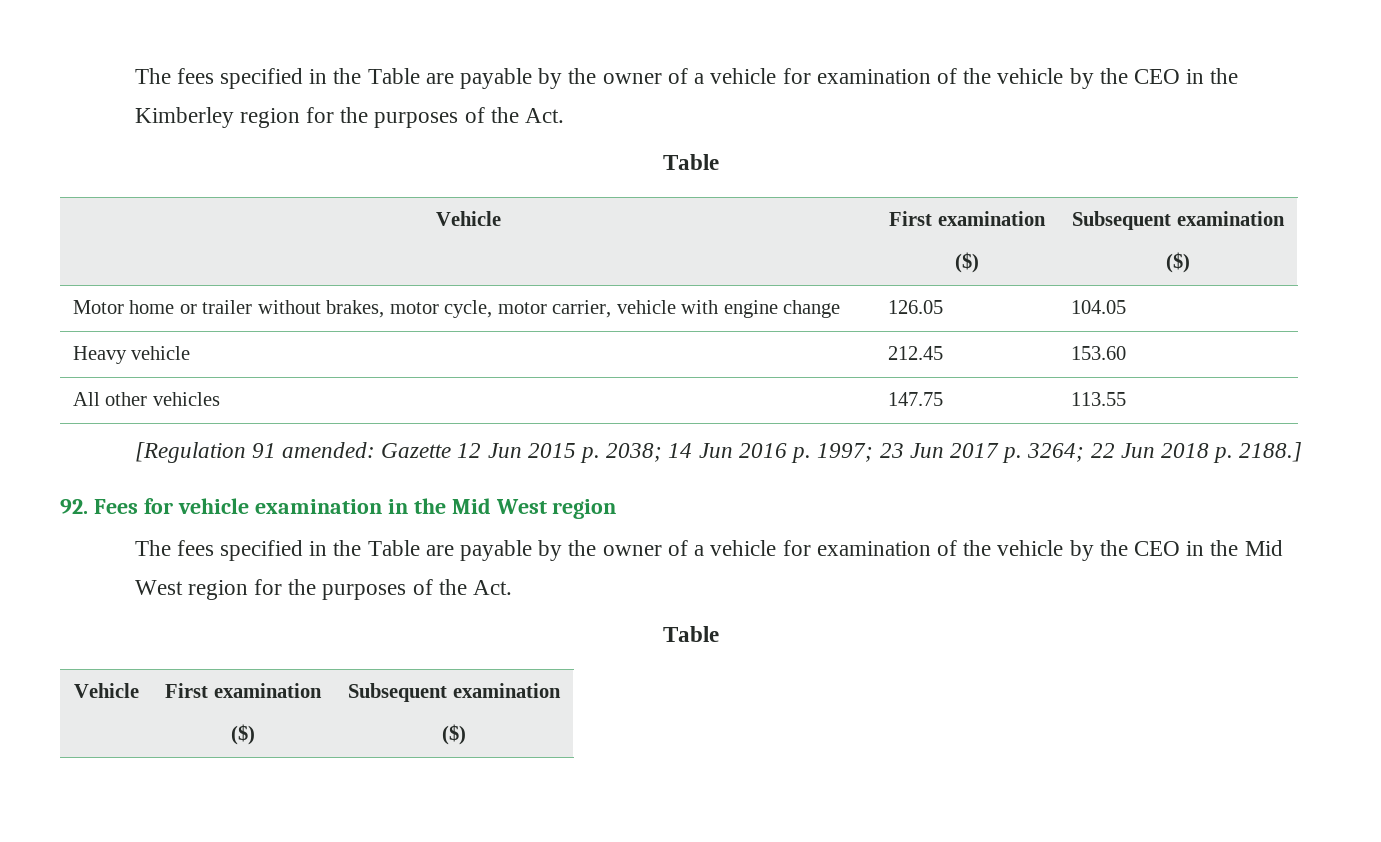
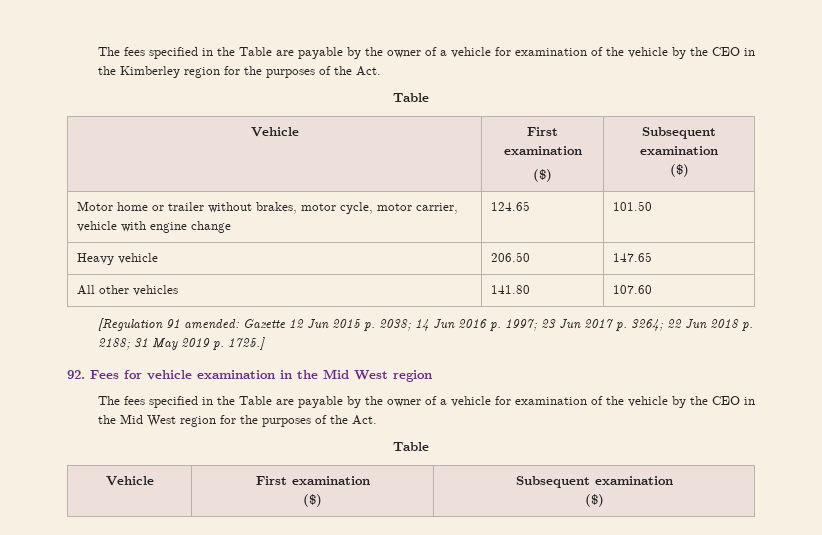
- Motor home or trailer without brakes, motor cycle, motor carrier, vehicle with engine change | 126.05 | 104.05
+ Motor home or trailer without brakes, motor cycle, motor carrier, vehicle with engine change | 124.65 | 101.50
- Heavy vehicle | 212.45 | 153.60
+ Heavy vehicle | 206.50 | 147.65
- All other vehicles | 147.75 | 113.55
+ All other vehicles | 141.80 | 107.60
- [Regulation 91 amended: Gazette 12 Jun 2015 p. 2038; 14 Jun 2016 p. 1997; 23 Jun 2017 p. 3264; 22 Jun 2018 p. 2188.]
+ [Regulation 91 amended: Gazette 12 Jun 2015 p. 2038; 14 Jun 2016 p. 1997; 23 Jun 2017 p. 3264; 22 Jun 2018 p. 2188; 31 May 2019 p. 1725.]

